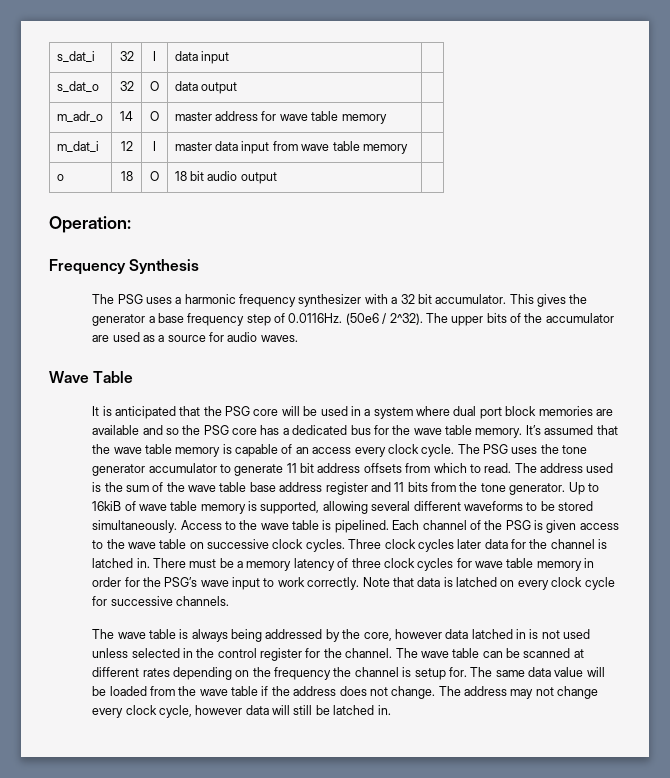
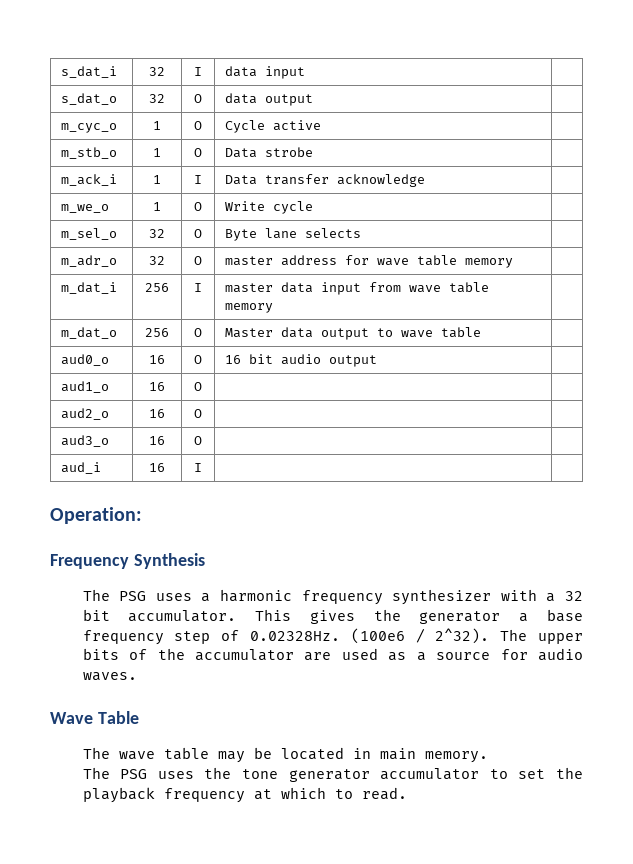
+ m_cyc_o | 1 | O | Cycle active |
+ m_stb_o | 1 | O | Data strobe |
+ m_ack_i | 1 | I | Data transfer acknowledge |
+ m_we_o | 1 | O | Write cycle |
+ m_sel_o | 32 | O | Byte lane selects |
- m_adr_o | 14 | O | master address for wave table memory |
+ m_adr_o | 32 | O | master address for wave table memory |
- m_dat_i | 12 | I | master data input from wave table memory |
+ m_dat_i | 256 | I | master data input from wave table memory |
- o | 18 | O | 18 bit audio output |
+ m_dat_o | 256 | O | Master data output to wave table |
+ aud0_o | 16 | O | 16 bit audio output |
+ aud1_o | 16 | O | |
+ aud2_o | 16 | O | |
+ aud3_o | 16 | O | |
+ aud_i | 16 | I | |
- This gives the generator a base frequency step of 0.0116Hz. (50e6 / 2^32).
+ This gives the generator a base frequency step of 0.02328Hz. (100e6 / 2^32).
- It is anticipated that the PSG core will be used in a system where dual port block memories are available and so the PSG core has a dedicated bus for the wave table memory. It’s assumed that the wave table memory is capable of an access every clock cycle. The PSG uses the tone generator accumulator to generate 11 bit address offsets from which to read. The address used is the sum of the wave table base address register and 11 bits from the tone generator. Up to 16kiB of wave table memory is supported, allowing several different waveforms to be stored simultaneously. Access to the wave table is pipelined. Each channel of the PSG is given access to the wave table on successive clock cycles. Three clock cycles later data for the channel is latched in. There must be a memory latency of three clock cycles for wave table memory in order for the PSG’s wave input to work correctly. Note that data is latched on every clock cycle for successive channels.
- The wave table is always being addressed by the core, however data latched in is not used unless selected in the control register for the channel. The wave table can be scanned at different rates depending on the frequency the channel is setup for. The same data value will be loaded from the wave table if the address does not change. The address may not change every clock cycle, however data will still be latched in.
+ The wave table may be located in main memory.
+ The PSG uses the tone generator accumulator to set the playback frequency at which to read.

